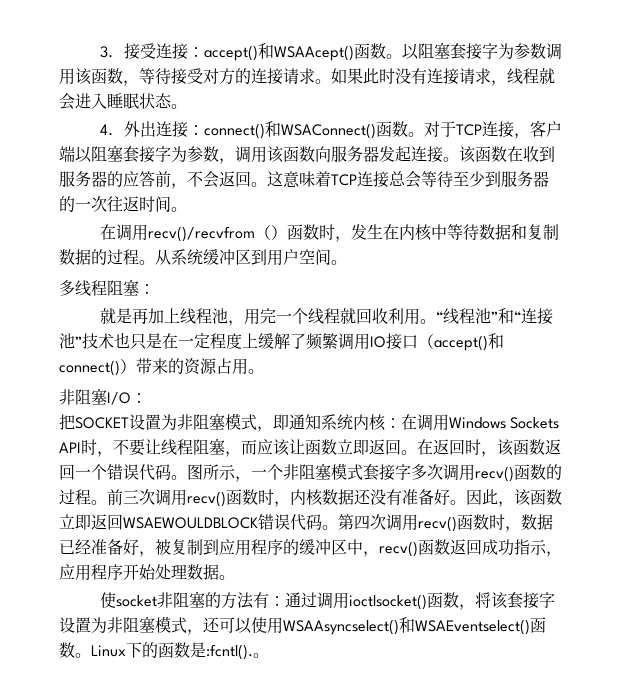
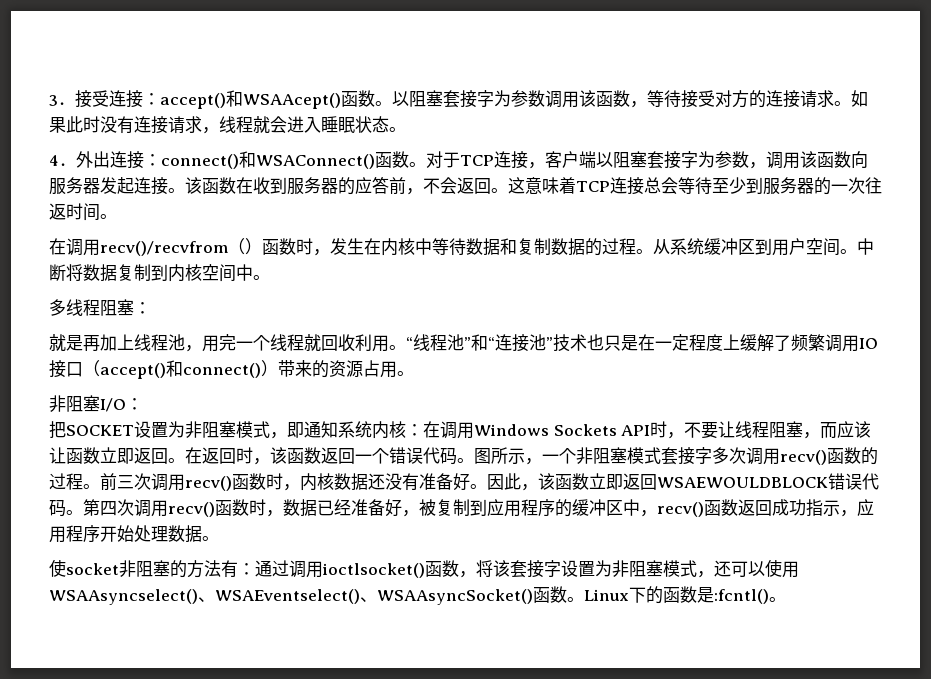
+ 中断将数据复制到内核空间中。
- 使socket非阻塞的方法有：通过调用ioctlsocket()函数，将该套接字设置为非阻塞模式，还可以使用WSAAsyncselect()和WSAEventselect()函数。
+ 使socket非阻塞的方法有：通过调用ioctlsocket()函数，将该套接字设置为非阻塞模式，还可以使用WSAAsyncselect()、WSAEventselect()、WSAAsyncSocket()函数。
- Linux下的函数是:fcntl().。
+ Linux下的函数是:fcntl()。

